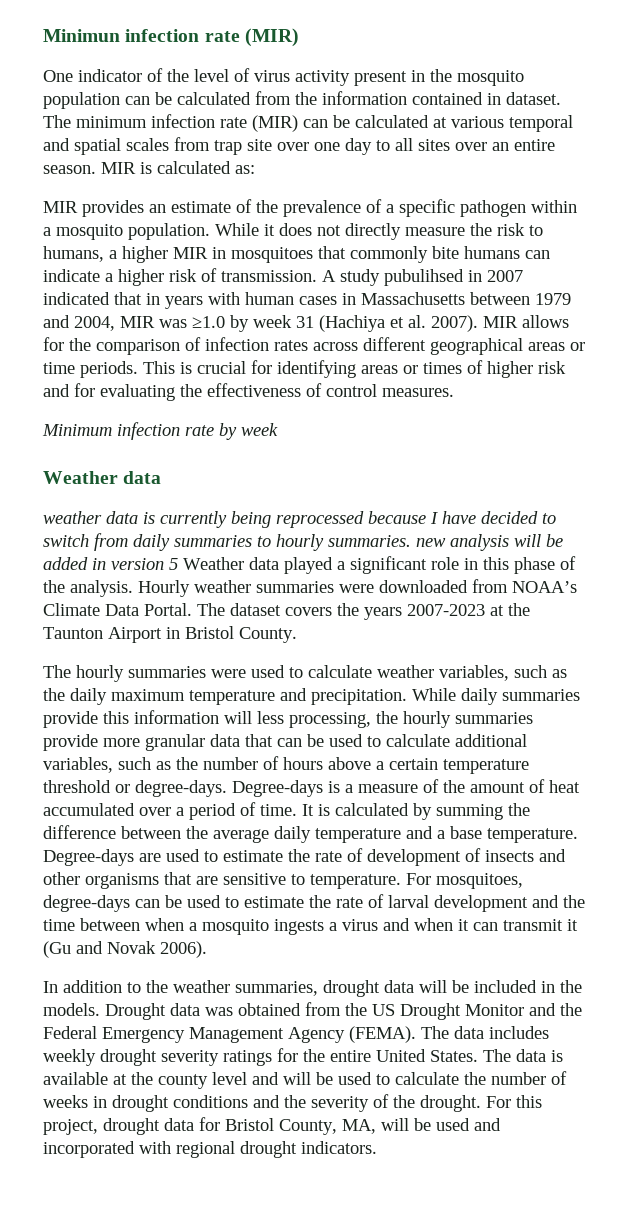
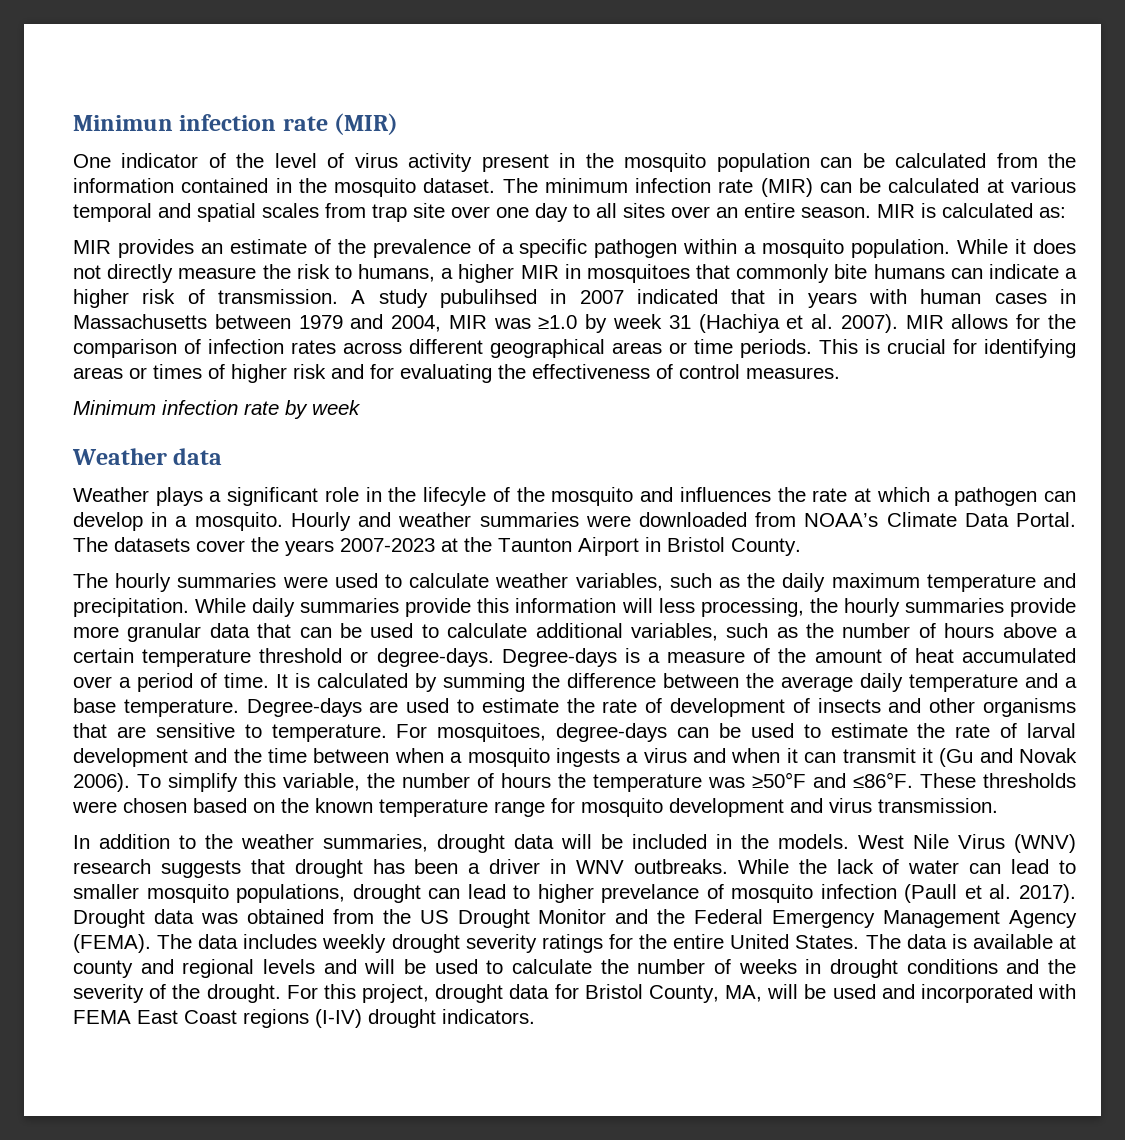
- One indicator of the level of virus activity present in the mosquito population can be calculated from the information contained in dataset.
+ One indicator of the level of virus activity present in the mosquito population can be calculated from the information contained in the mosquito dataset.
- weather data is currently being reprocessed because I have decided to switch from daily summaries to hourly summaries. new analysis will be added in version 5 Weather data played a significant role in this phase of the analysis. Hourly weather summaries were downloaded from NOAA’s Climate Data Portal.
+ Weather plays a significant role in the lifecyle of the mosquito and influences the rate at which a pathogen can develop in a mosquito. Hourly and weather summaries were downloaded from NOAA’s Climate Data Portal.
- The dataset covers the years 2007-2023 at the Taunton Airport in Bristol County.
+ The datasets cover the years 2007-2023 at the Taunton Airport in Bristol County.
+ To simplify this variable, the number of hours the temperature was ≥50°F and ≤86°F. These thresholds were chosen based on the known temperature range for mosquito development and virus transmission.
+ West Nile Virus (WNV) research suggests that drought has been a driver in WNV outbreaks. While the lack of water can lead to smaller mosquito populations, drought can lead to higher prevelance of mosquito infection (Paull et al. 2017).
- The data is available at the county level and will be used to calculate the number of weeks in drought conditions and the severity of the drought.
+ The data is available at county and regional levels and will be used to calculate the number of weeks in drought conditions and the severity of the drought.
- For this project, drought data for Bristol County, MA, will be used and incorporated with regional drought indicators.
+ For this project, drought data for Bristol County, MA, will be used and incorporated with FEMA East Coast regions (I-IV) drought indicators.

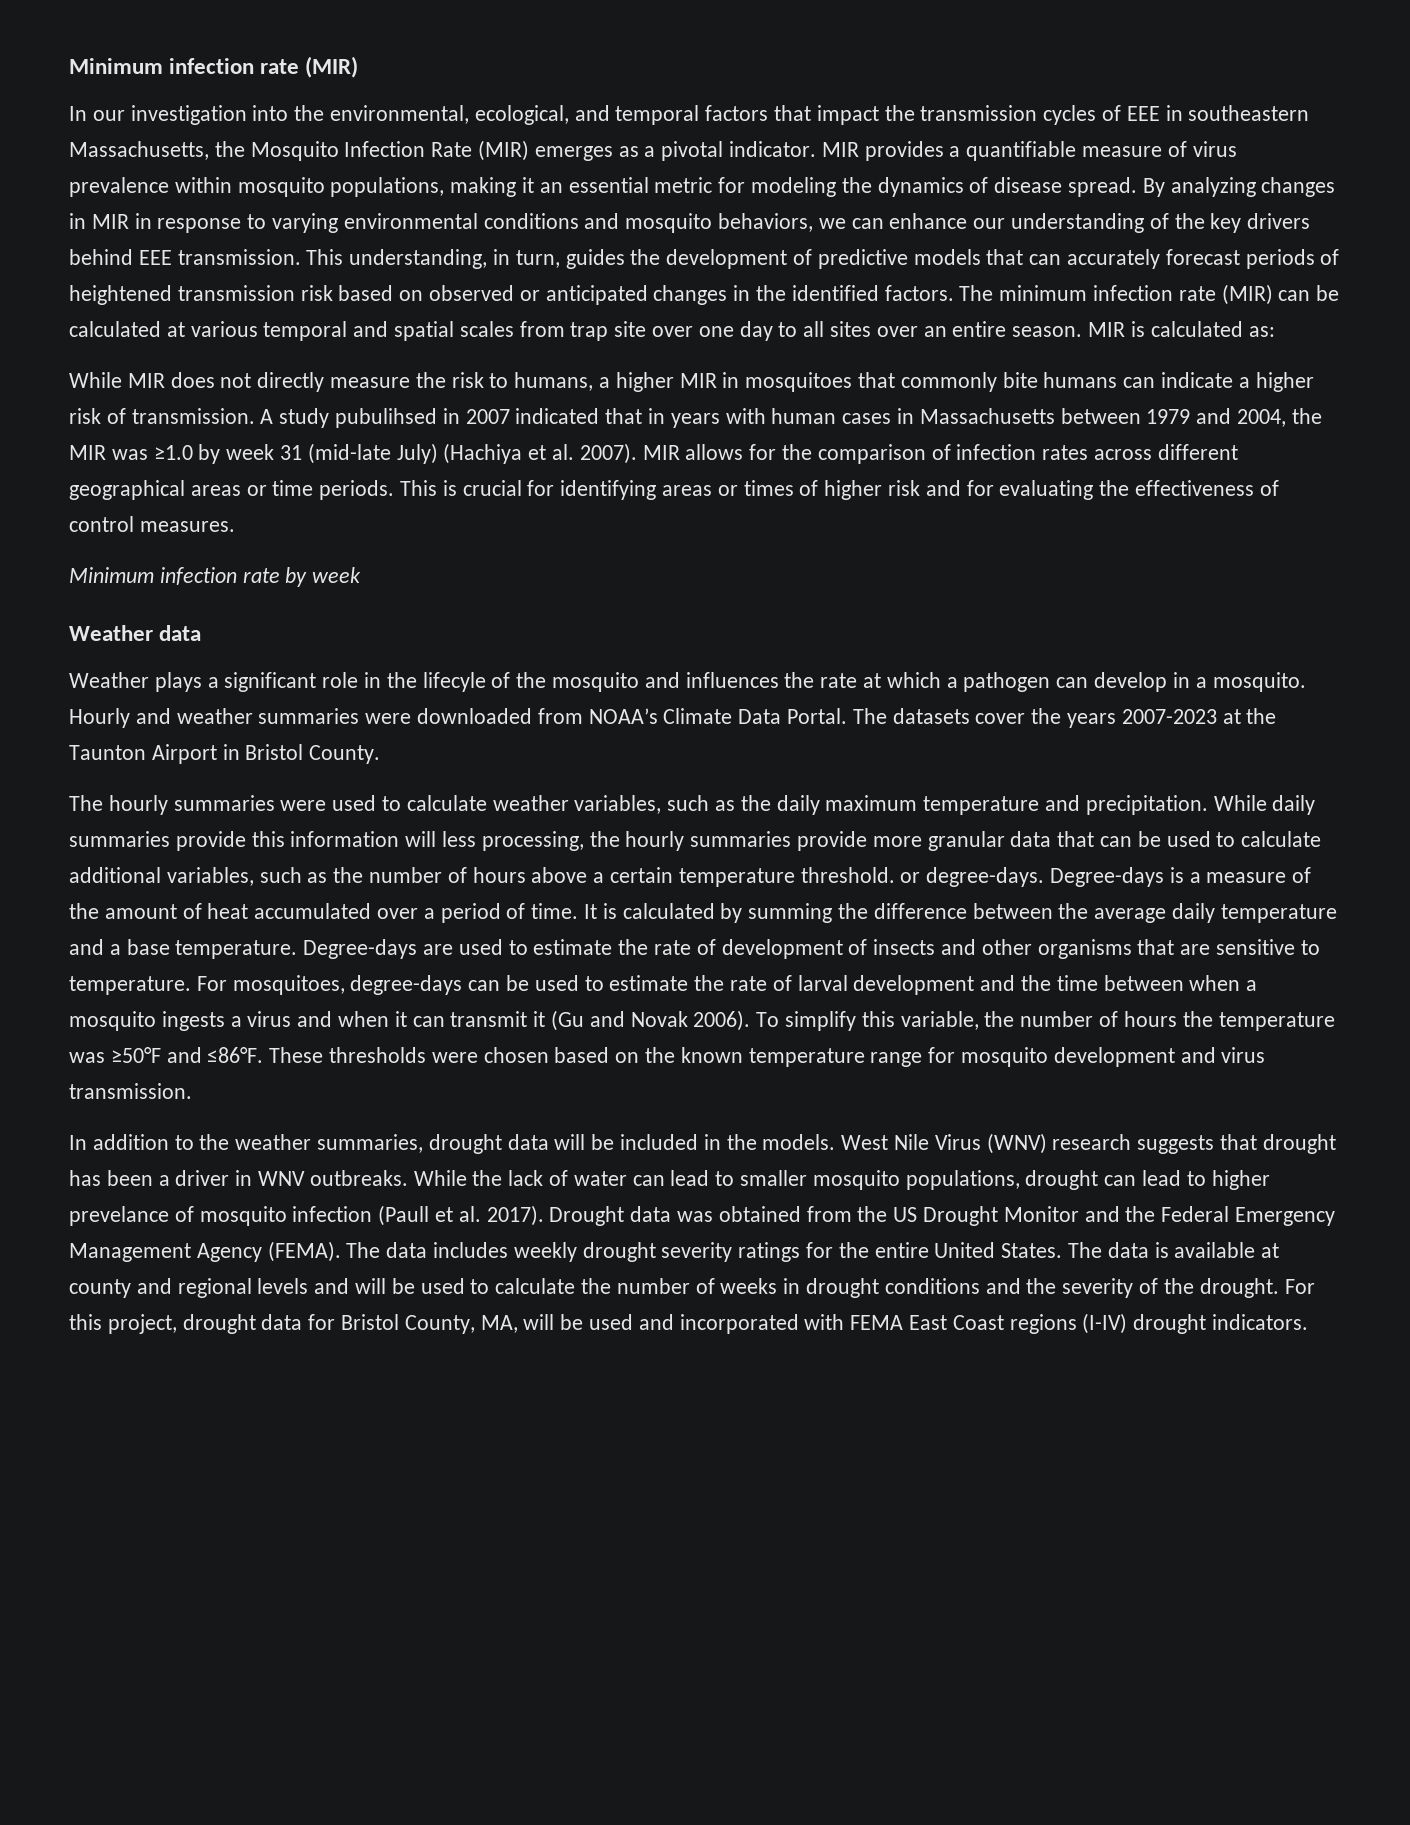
- Minimun infection rate (MIR)
+ Minimum infection rate (MIR)
- One indicator of the level of virus activity present in the mosquito population can be calculated from the information contained in the mosquito dataset.
+ In our investigation into the environmental, ecological, and temporal factors that impact the transmission cycles of EEE in southeastern Massachusetts, the Mosquito Infection Rate (MIR) emerges as a pivotal indicator. MIR provides a quantifiable measure of virus prevalence within mosquito populations, making it an essential metric for modeling the dynamics of disease spread. By analyzing changes in MIR in response to varying environmental conditions and mosquito behaviors, we can enhance our understanding of the key drivers behind EEE transmission. This understanding, in turn, guides the development of predictive models that can accurately forecast periods of heightened transmission risk based on observed or anticipated changes in the identified factors.
- MIR provides an estimate of the prevalence of a specific pathogen within a mosquito population. While it does not directly measure the risk to humans, a higher MIR in mosquitoes that commonly bite humans can indicate a higher risk of transmission.
+ While MIR does not directly measure the risk to humans, a higher MIR in mosquitoes that commonly bite humans can indicate a higher risk of transmission.
- A study pubulihsed in 2007 indicated that in years with human cases in Massachusetts between 1979 and 2004, MIR was ≥1.0 by week 31 (Hachiya et al. 2007).
+ A study pubulihsed in 2007 indicated that in years with human cases in Massachusetts between 1979 and 2004, the MIR was ≥1.0 by week 31 (mid-late July) (Hachiya et al. 2007).
- While daily summaries provide this information will less processing, the hourly summaries provide more granular data that can be used to calculate additional variables, such as the number of hours above a certain temperature threshold or degree-days.
+ While daily summaries provide this information will less processing, the hourly summaries provide more granular data that can be used to calculate additional variables, such as the number of hours above a certain temperature threshold. or degree-days.

